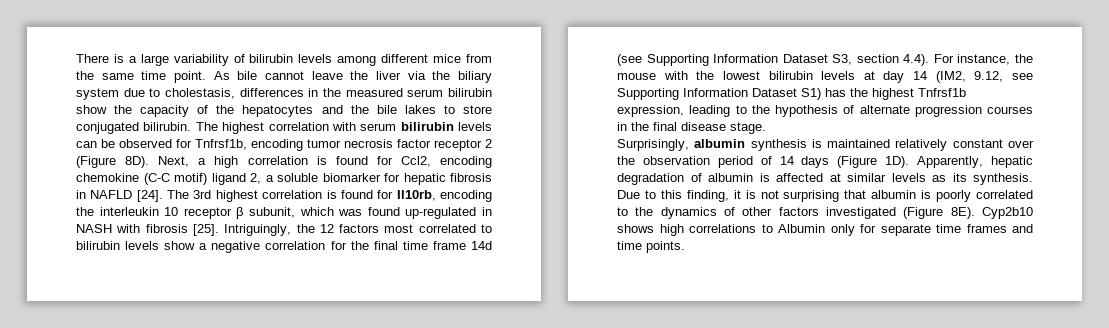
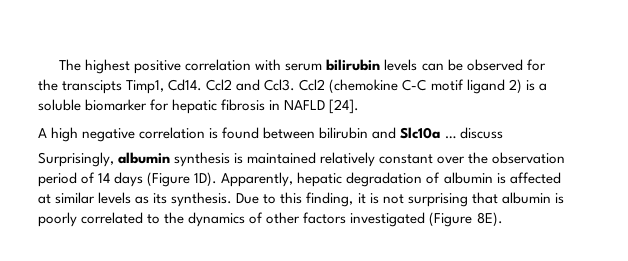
- There is a large variability of bilirubin levels among different mice from the same time point. As bile cannot leave the liver via the biliary system due to cholestasis, differences in the measured serum bilirubin show the capacity of the hepatocytes and the bile lakes to store conjugated bilirubin. The highest correlation with serum bilirubin levels can be observed for Tnfrsf1b, encoding tumor necrosis factor receptor 2 (Figure 8D). Next, a high correlation is found for Ccl2, encoding chemokine (C-C motif) ligand 2, a soluble biomarker for hepatic fibrosis in NAFLD [24]. The 3rd highest correlation is found for Il10rb, encoding the interleukin 10 receptor β subunit, which was found up-regulated in NASH with fibrosis [25]. Intriguingly, the 12 factors most correlated to bilirubin levels show a negative correlation for the final time frame 14d (see Supporting Information Dataset S3, section 4.4). For instance, the mouse with the lowest bilirubin levels at day 14 (IM2, 9.12, see Supporting Information Dataset S1) has the highest Tnfrsf1b expression, leading to the hypothesis of alternate progression courses in the final disease stage.
+ The highest positive correlation with serum bilirubin levels can be observed for the transcipts Timp1, Cd14. Ccl2 and Ccl3. Ccl2 (chemokine C-C motif ligand 2) is a soluble biomarker for hepatic fibrosis in NAFLD [24].
+ A high negative correlation is found between bilirubin and Slc10a … discuss
- Cyp2b10 shows high correlations to Albumin only for separate time frames and time points.

